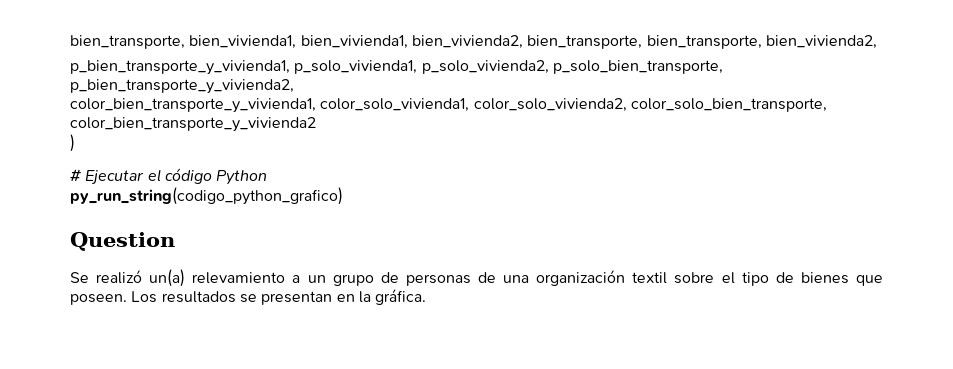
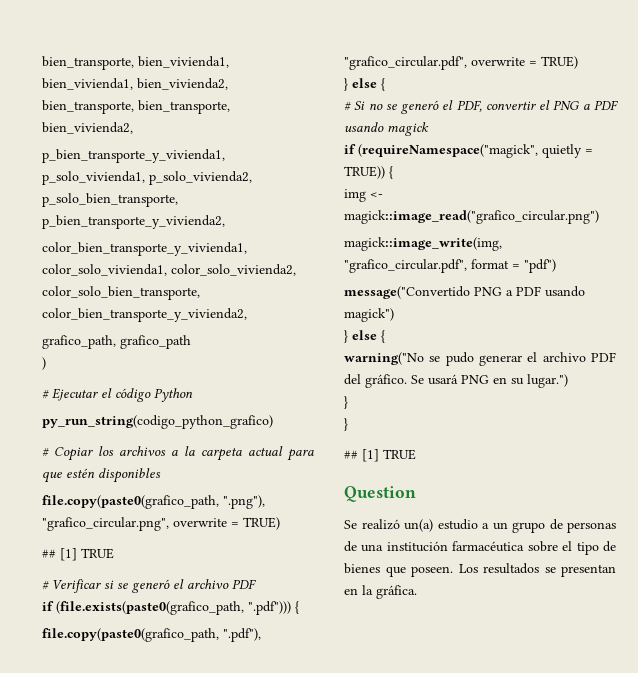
- color_bien_transporte_y_vivienda1, color_solo_vivienda1, color_solo_vivienda2, color_solo_bien_transporte, color_bien_transporte_y_vivienda2
+ color_bien_transporte_y_vivienda1, color_solo_vivienda1, color_solo_vivienda2, color_solo_bien_transporte, color_bien_transporte_y_vivienda2,
+ grafico_path, grafico_path
+ # Copiar los archivos a la carpeta actual para que estén disponibles
+ file.copy(paste0(grafico_path, ".png"), "grafico_circular.png", overwrite = TRUE)
+ ## [1] TRUE
+ # Verificar si se generó el archivo PDF
+ if (file.exists(paste0(grafico_path, ".pdf"))) {
+ file.copy(paste0(grafico_path, ".pdf"), "grafico_circular.pdf", overwrite = TRUE)
+ } else {
+ # Si no se generó el PDF, convertir el PNG a PDF usando magick
+ if (requireNamespace("magick", quietly = TRUE)) {
+ img <- magick::image_read("grafico_circular.png")
+ magick::image_write(img, "grafico_circular.pdf", format = "pdf")
+ message("Convertido PNG a PDF usando magick")
+ } else {
+ warning("No se pudo generar el archivo PDF del gráfico. Se usará PNG en su lugar.")
+ }
+ }
+ ## [1] TRUE
- Se realizó un(a) relevamiento a un grupo de personas de una organización textil sobre el tipo de bienes que poseen.
+ Se realizó un(a) estudio a un grupo de personas de una institución farmacéutica sobre el tipo de bienes que poseen.

